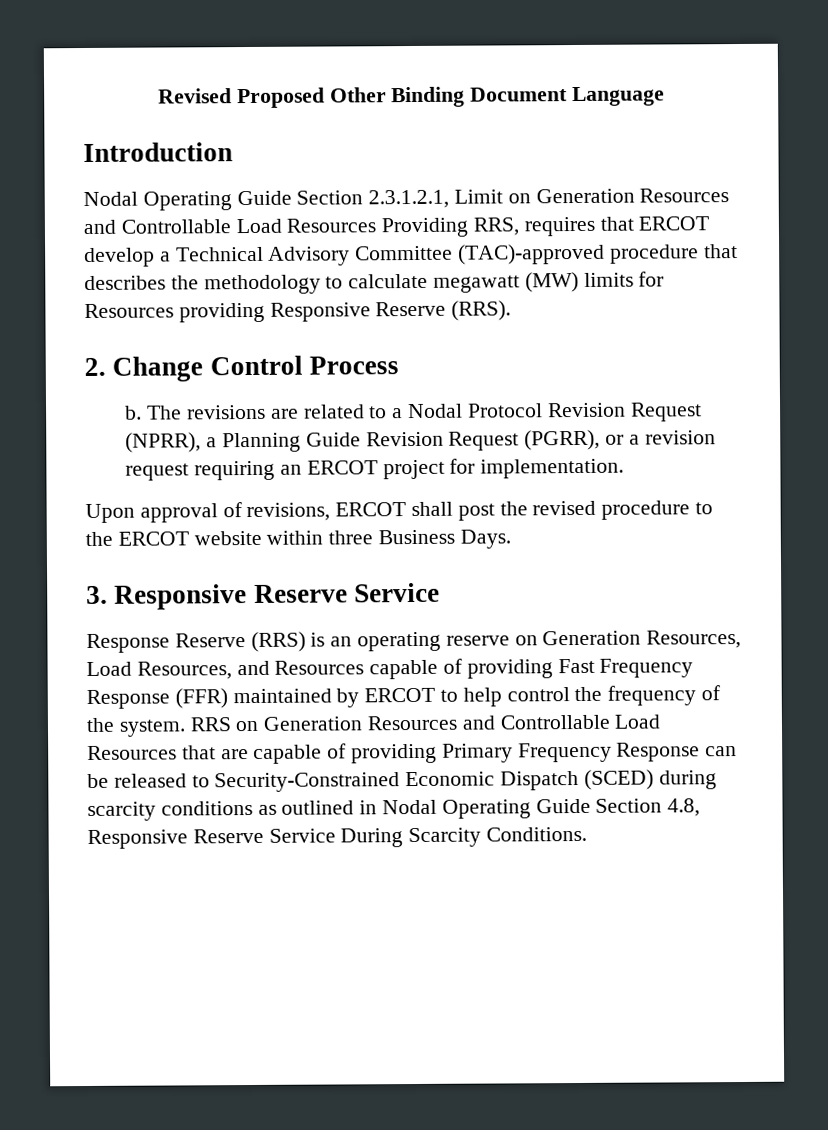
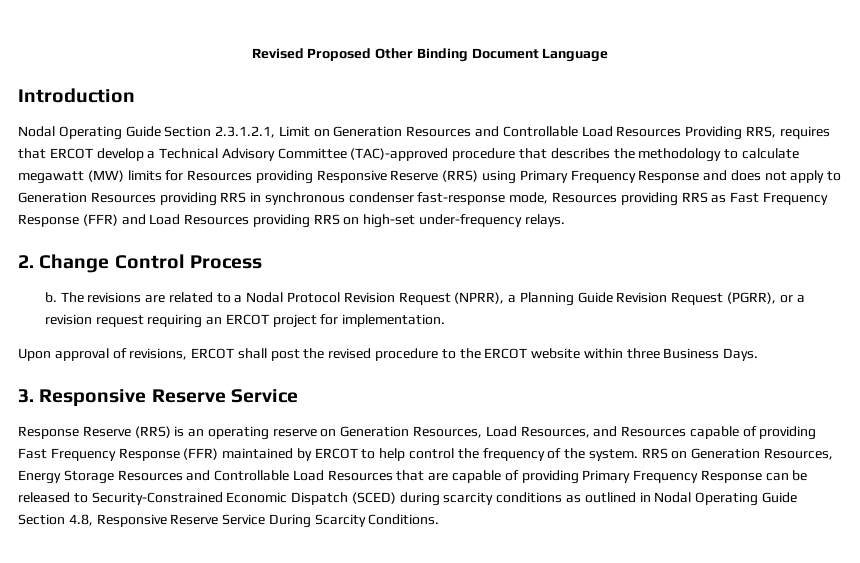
- Nodal Operating Guide Section 2.3.1.2.1, Limit on Generation Resources and Controllable Load Resources Providing RRS, requires that ERCOT develop a Technical Advisory Committee (TAC)-approved procedure that describes the methodology to calculate megawatt (MW) limits for Resources providing Responsive Reserve (RRS).
+ Nodal Operating Guide Section 2.3.1.2.1, Limit on Generation Resources and Controllable Load Resources Providing RRS, requires that ERCOT develop a Technical Advisory Committee (TAC)-approved procedure that describes the methodology to calculate megawatt (MW) limits for Resources providing Responsive Reserve (RRS) using Primary Frequency Response and does not apply to Generation Resources providing RRS in synchronous condenser fast-response mode, Resources providing RRS as Fast Frequency Response (FFR) and Load Resources providing RRS on high-set under-frequency relays.
- RRS on Generation Resources and Controllable Load Resources that are capable of providing Primary Frequency Response can be released to Security-Constrained Economic Dispatch (SCED) during scarcity conditions as outlined in Nodal Operating Guide Section 4.8, Responsive Reserve Service During Scarcity Conditions.
+ RRS on Generation Resources, Energy Storage Resources and Controllable Load Resources that are capable of providing Primary Frequency Response can be released to Security-Constrained Economic Dispatch (SCED) during scarcity conditions as outlined in Nodal Operating Guide Section 4.8, Responsive Reserve Service During Scarcity Conditions.

